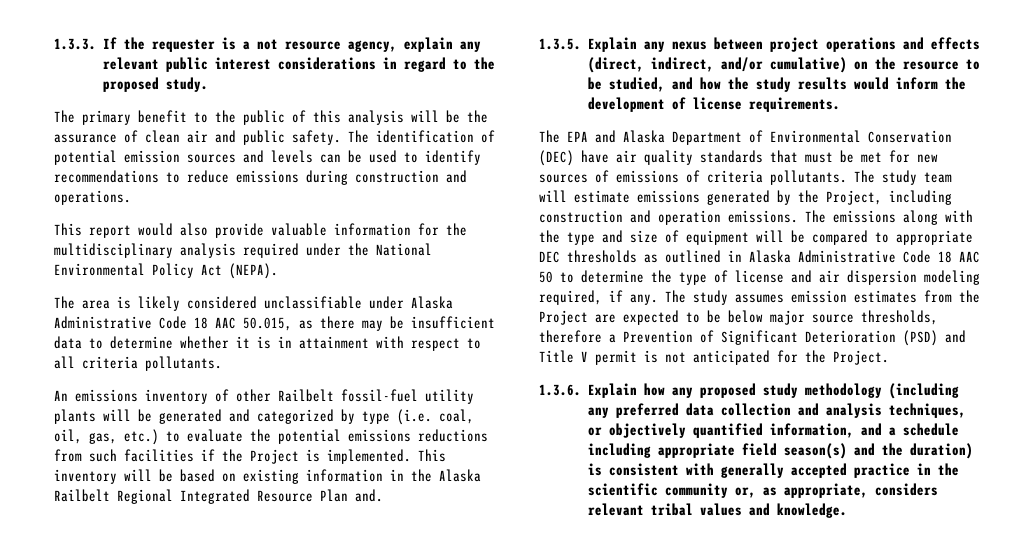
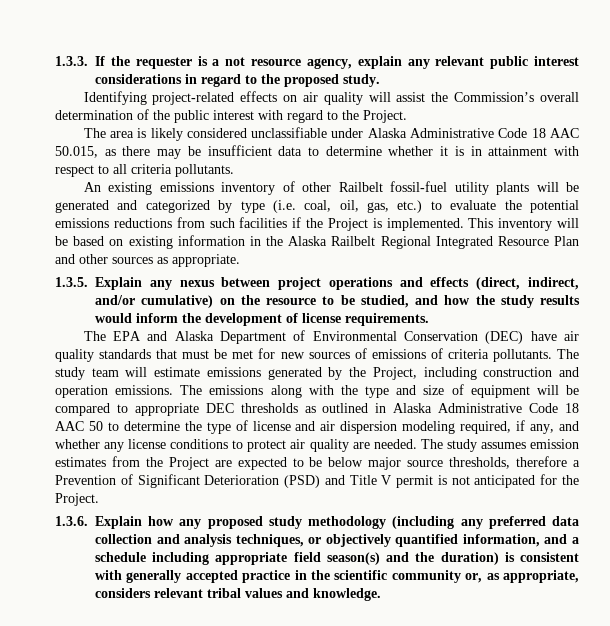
- The primary benefit to the public of this analysis will be the assurance of clean air and public safety. The identification of potential emission sources and levels can be used to identify recommendations to reduce emissions during construction and operations.
- This report would also provide valuable information for the multidisciplinary analysis required under the National Environmental Policy Act (NEPA).
+ Identifying project-related effects on air quality will assist the Commission’s overall determination of the public interest with regard to the Project.
- An emissions inventory of other Railbelt fossil-fuel utility plants will be generated and categorized by type (i.e. coal, oil, gas, etc.) to evaluate the potential emissions reductions from such facilities if the Project is implemented.
+ An existing emissions inventory of other Railbelt fossil-fuel utility plants will be generated and categorized by type (i.e. coal, oil, gas, etc.) to evaluate the potential emissions reductions from such facilities if the Project is implemented.
- This inventory will be based on existing information in the Alaska Railbelt Regional Integrated Resource Plan and.
+ This inventory will be based on existing information in the Alaska Railbelt Regional Integrated Resource Plan and other sources as appropriate.
- The emissions along with the type and size of equipment will be compared to appropriate DEC thresholds as outlined in Alaska Administrative Code 18 AAC 50 to determine the type of license and air dispersion modeling required, if any.
+ The emissions along with the type and size of equipment will be compared to appropriate DEC thresholds as outlined in Alaska Administrative Code 18 AAC 50 to determine the type of license and air dispersion modeling required, if any, and whether any license conditions to protect air quality are needed.

